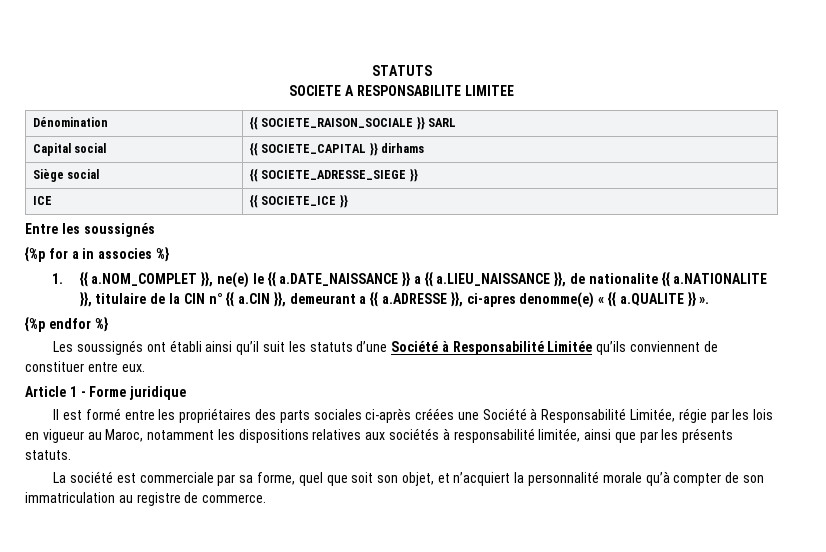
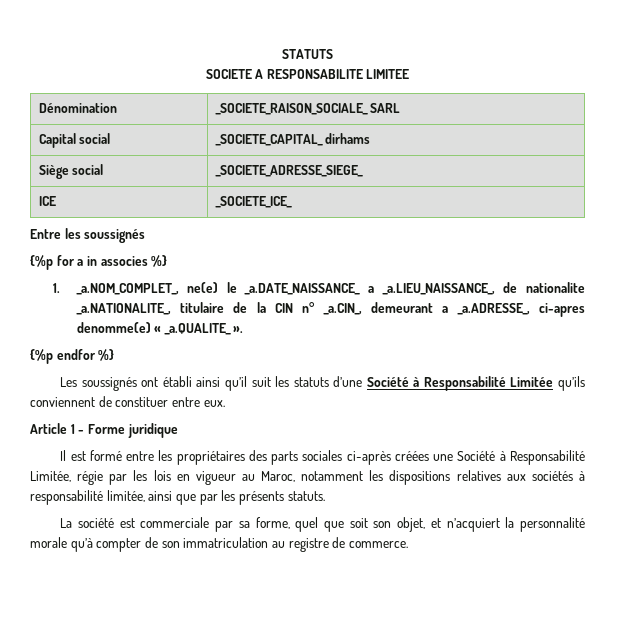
- Dénomination | {{ SOCIETE_RAISON_SOCIALE }} SARL
+ Dénomination | _SOCIETE_RAISON_SOCIALE_ SARL
- Capital social | {{ SOCIETE_CAPITAL }} dirhams
+ Capital social | _SOCIETE_CAPITAL_ dirhams
- Siège social | {{ SOCIETE_ADRESSE_SIEGE }}
- ICE | {{ SOCIETE_ICE }}
+ Siège social | _SOCIETE_ADRESSE_SIEGE_
+ ICE | _SOCIETE_ICE_
- 1. {{ a.NOM_COMPLET }}, ne(e) le {{ a.DATE_NAISSANCE }} a {{ a.LIEU_NAISSANCE }}, de nationalite {{ a.NATIONALITE }}, titulaire de la CIN n° {{ a.CIN }}, demeurant a {{ a.ADRESSE }}, ci-apres denomme(e) « {{ a.QUALITE }} ».
+ 1. _a.NOM_COMPLET_, ne(e) le _a.DATE_NAISSANCE_ a _a.LIEU_NAISSANCE_, de nationalite _a.NATIONALITE_, titulaire de la CIN n° _a.CIN_, demeurant a _a.ADRESSE_, ci-apres denomme(e) « _a.QUALITE_ ».

